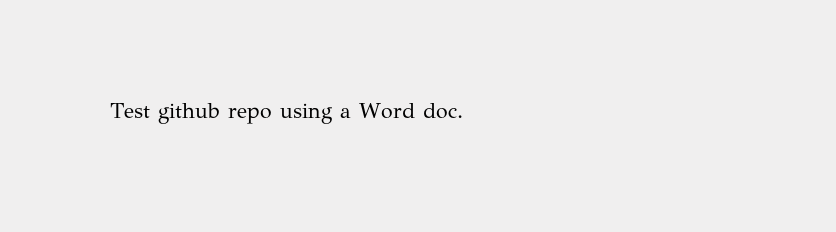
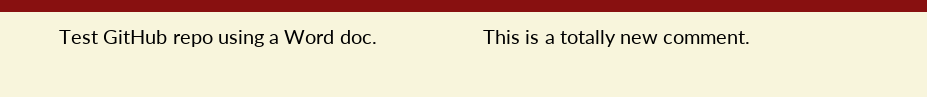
- Test github repo using a Word doc.
+ Test GitHub repo using a Word doc.
+ This is a totally new comment.

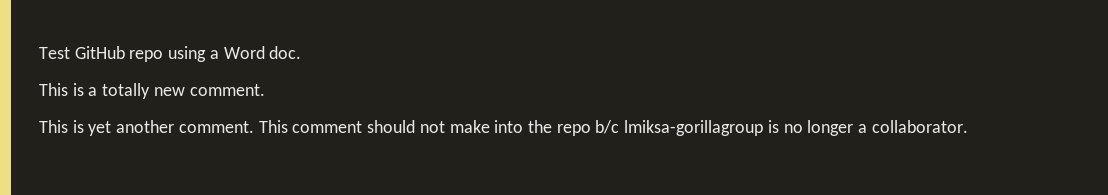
+ This is yet another comment. This comment should not make into the repo b/c lmiksa-gorillagroup is no longer a collaborator.

